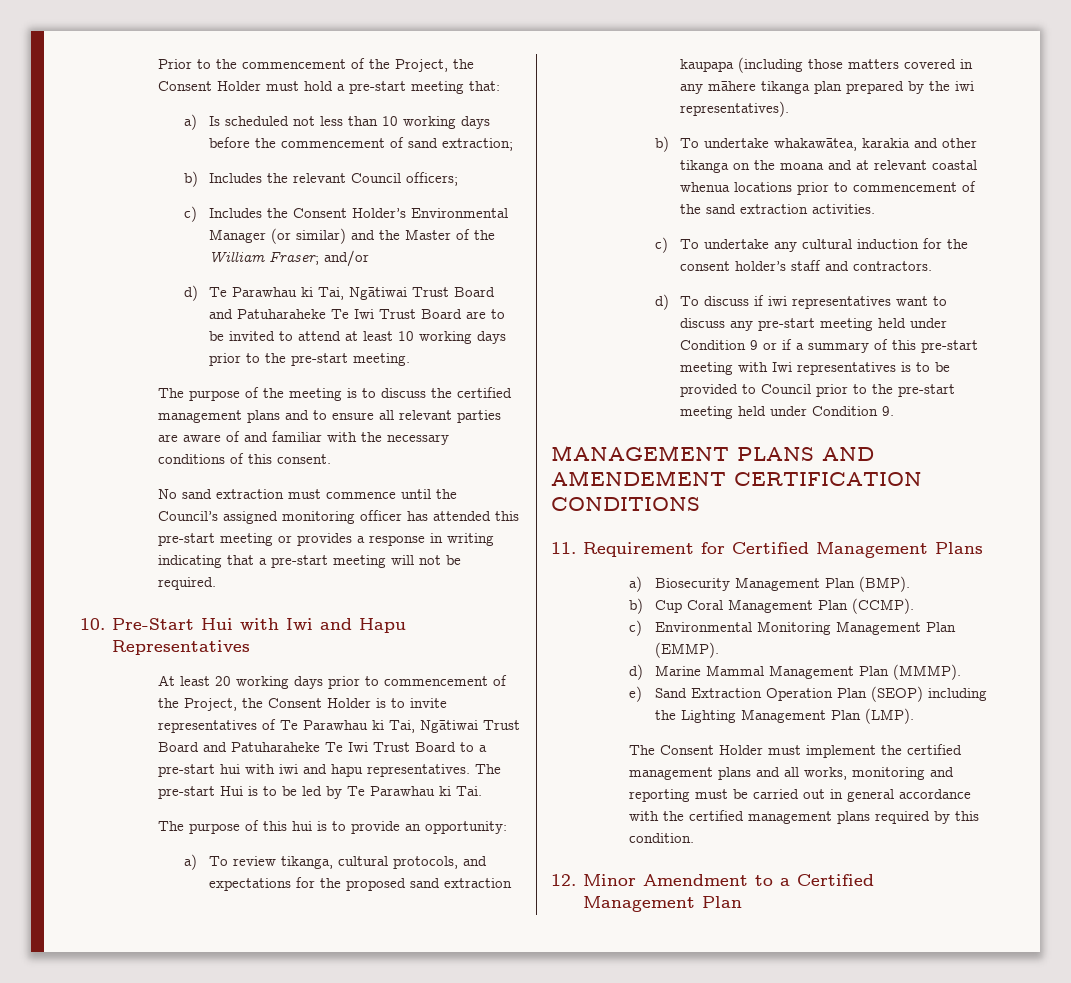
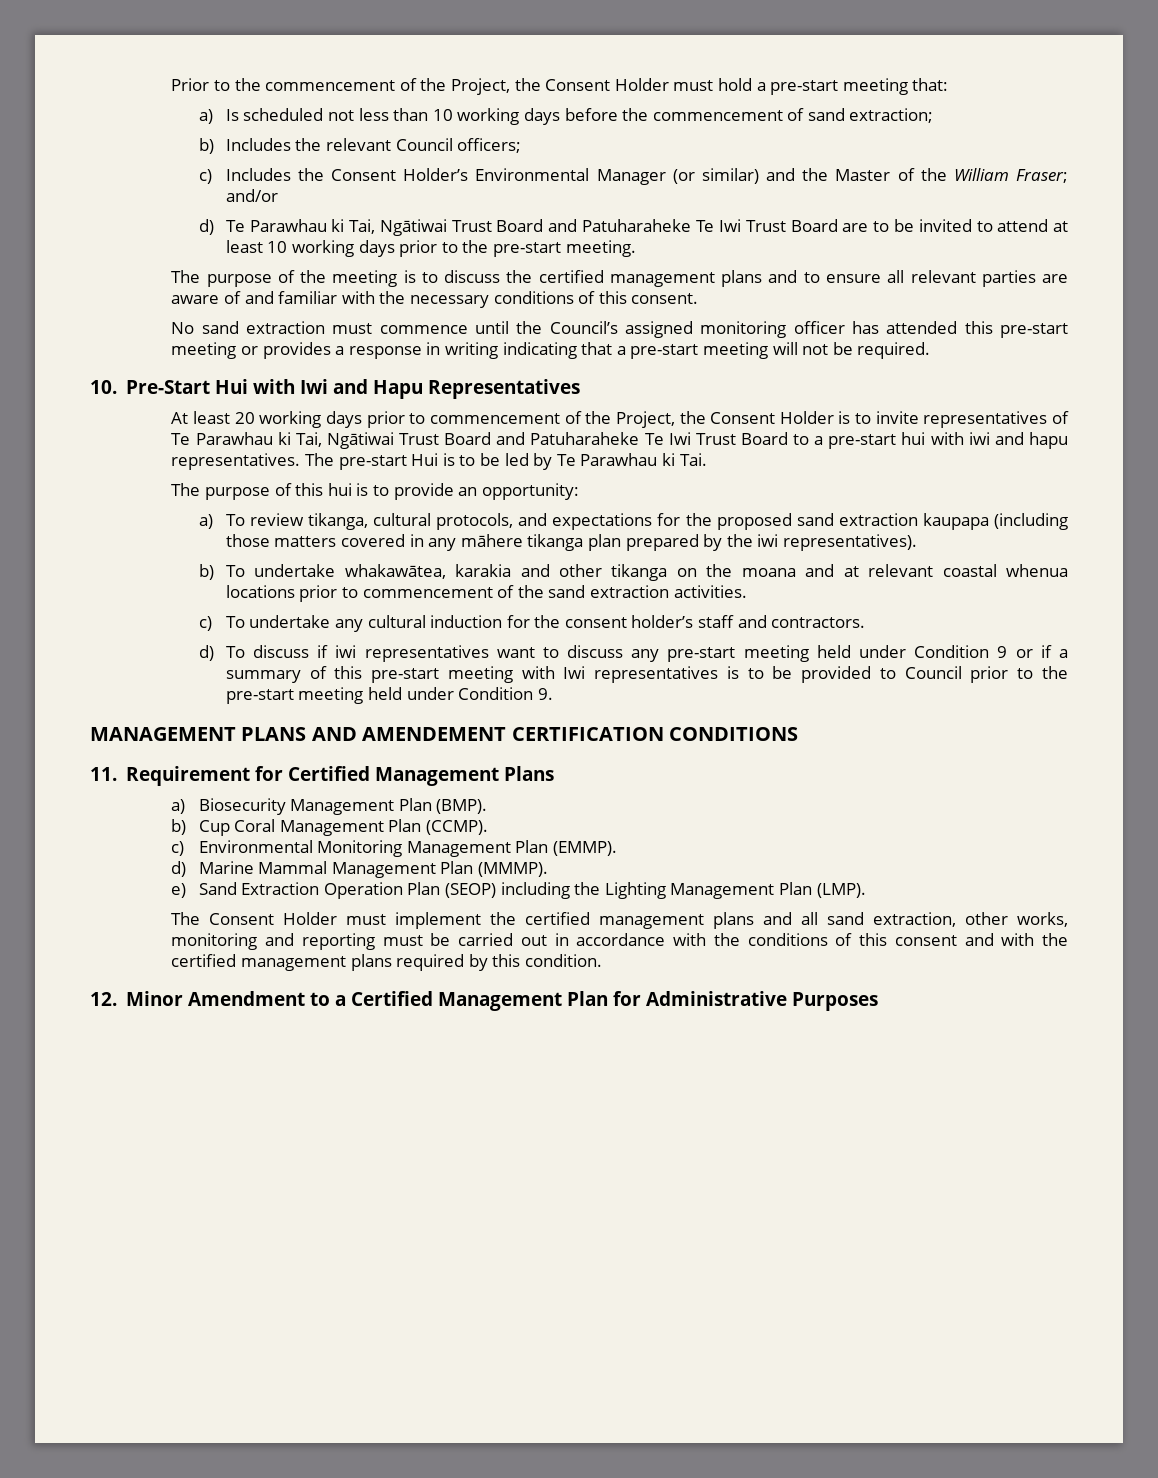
- The Consent Holder must implement the certified management plans and all works, monitoring and reporting must be carried out in general accordance with the certified management plans required by this condition.
+ The Consent Holder must implement the certified management plans and all sand extraction, other works, monitoring and reporting must be carried out in accordance with the conditions of this consent and with the certified management plans required by this condition.
- 12. Minor Amendment to a Certified Management Plan
+ 12. Minor Amendment to a Certified Management Plan for Administrative Purposes

